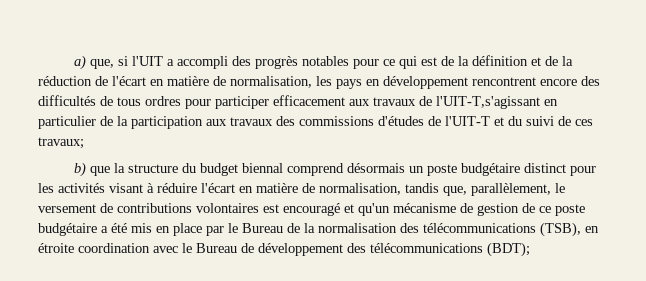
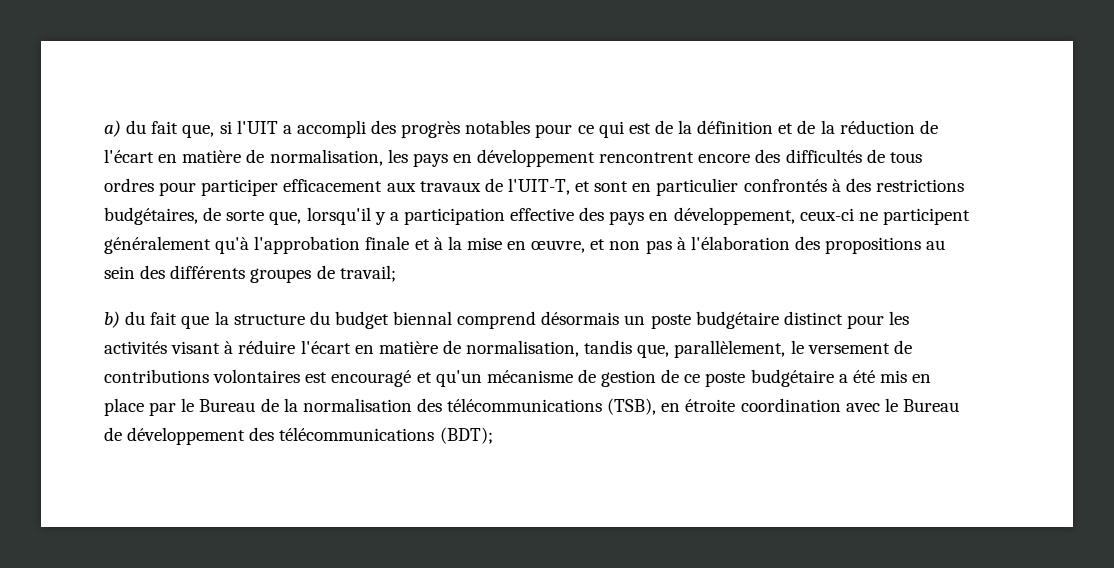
- a) que, si l'UIT a accompli des progrès notables pour ce qui est de la définition et de la réduction de l'écart en matière de normalisation, les pays en développement rencontrent encore des difficultés de tous ordres pour participer efficacement aux travaux de l'UIT-T,s'agissant en particulier de la participation aux travaux des commissions d'études de l'UIT-T et du suivi de ces travaux;
+ a) du fait que, si l'UIT a accompli des progrès notables pour ce qui est de la définition et de la réduction de l'écart en matière de normalisation, les pays en développement rencontrent encore des difficultés de tous ordres pour participer efficacement aux travaux de l'UIT-T, et sont en particulier confrontés à des restrictions budgétaires, de sorte que, lorsqu'il y a participation effective des pays en développement, ceux-ci ne participent généralement qu'à l'approbation finale et à la mise en œuvre, et non pas à l'élaboration des propositions au sein des différents groupes de travail;
- b) que la structure du budget biennal comprend désormais un poste budgétaire distinct pour les activités visant à réduire l'écart en matière de normalisation, tandis que, parallèlement, le versement de contributions volontaires est encouragé et qu'un mécanisme de gestion de ce poste budgétaire a été mis en place par le Bureau de la normalisation des télécommunications (TSB), en étroite coordination avec le Bureau de développement des télécommunications (BDT);
+ b) du fait que la structure du budget biennal comprend désormais un poste budgétaire distinct pour les activités visant à réduire l'écart en matière de normalisation, tandis que, parallèlement, le versement de contributions volontaires est encouragé et qu'un mécanisme de gestion de ce poste budgétaire a été mis en place par le Bureau de la normalisation des télécommunications (TSB), en étroite coordination avec le Bureau de développement des télécommunications (BDT);

